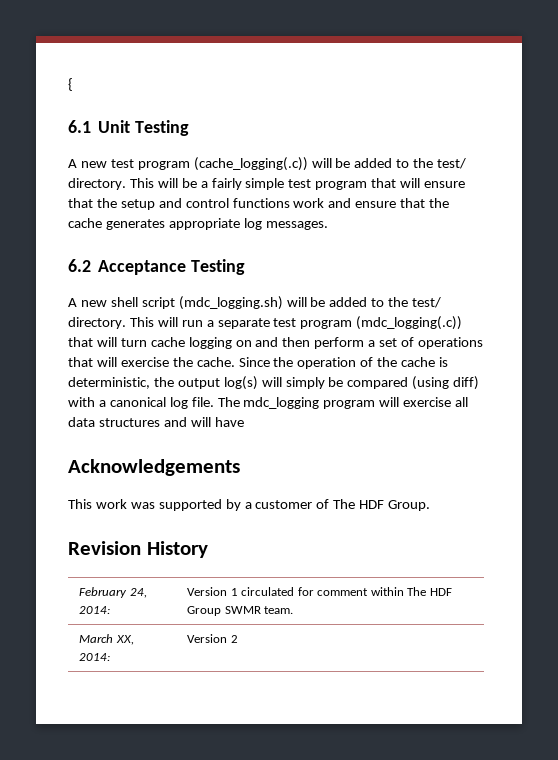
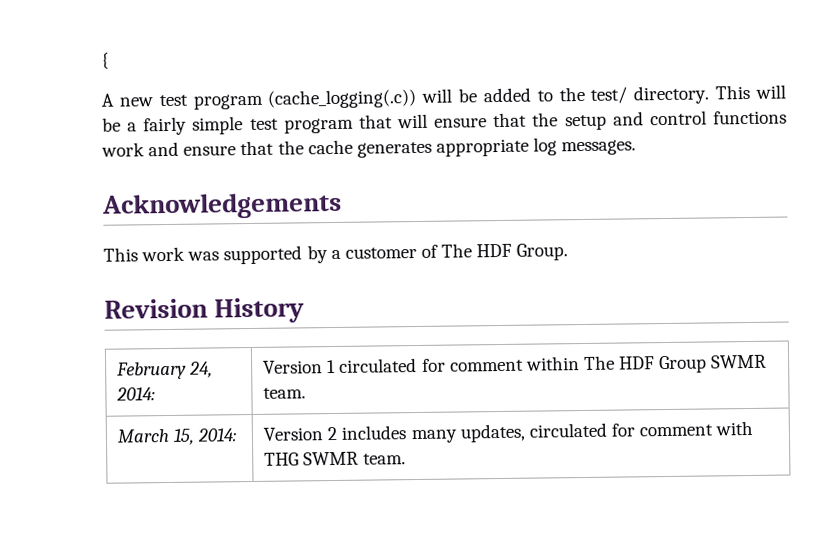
- 6.1 Unit Testing
- 6.2 Acceptance Testing
- A new shell script (mdc_logging.sh) will be added to the test/ directory. This will run a separate test program (mdc_logging(.c)) that will turn cache logging on and then perform a set of operations that will exercise the cache. Since the operation of the cache is deterministic, the output log(s) will simply be compared (using diff) with a canonical log file. The mdc_logging program will exercise all data structures and will have
- March XX, 2014: | Version 2
+ March 15, 2014: | Version 2 includes many updates, circulated for comment with THG SWMR team.

